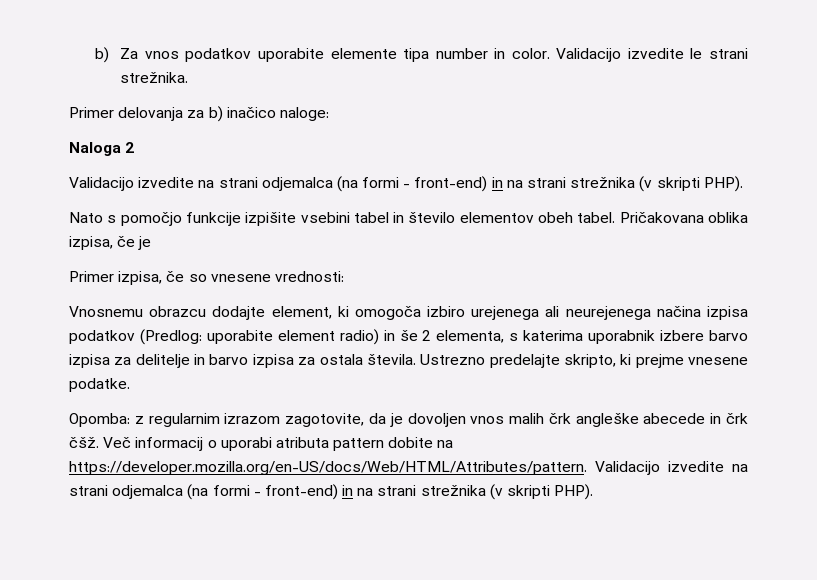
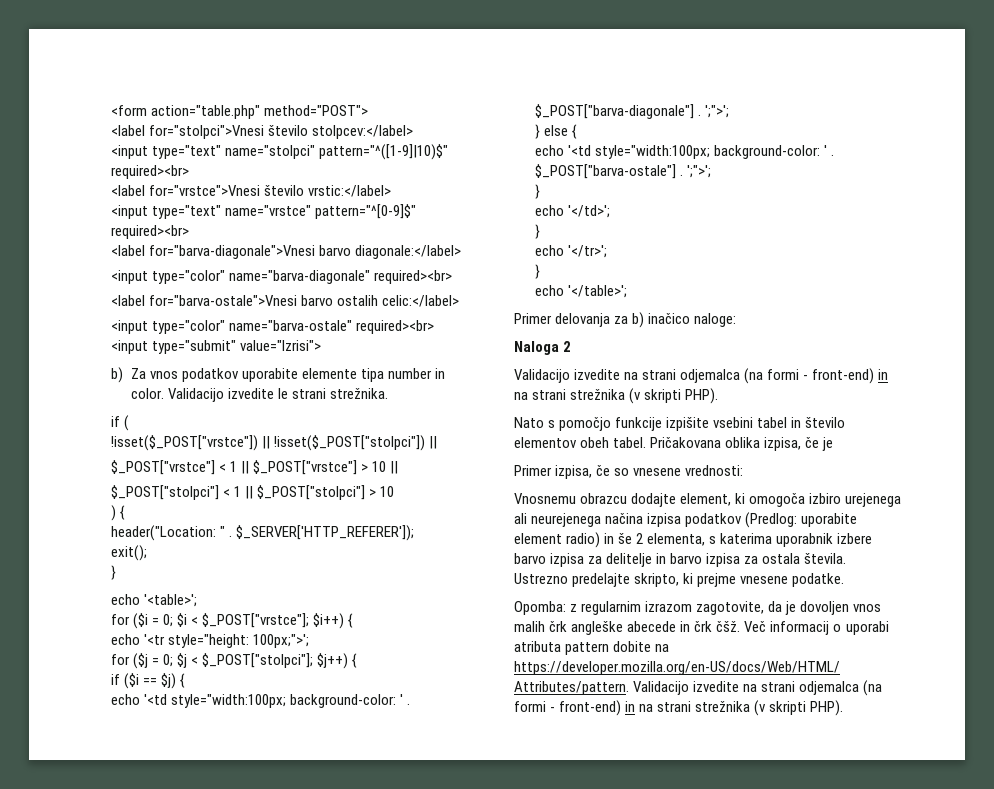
+ <form action="table.php" method="POST">
+ <label for="stolpci">Vnesi število stolpcev:</label>
+ <input type="text" name="stolpci" pattern="^([1-9]|10)$" required><br>
+ <label for="vrstce">Vnesi število vrstic:</label>
+ <input type="text" name="vrstce" pattern="^[0-9]$" required><br>
+ <label for="barva-diagonale">Vnesi barvo diagonale:</label>
+ <input type="color" name="barva-diagonale" required><br>
+ <label for="barva-ostale">Vnesi barvo ostalih celic:</label>
+ <input type="color" name="barva-ostale" required><br>
+ <input type="submit" value="Izrisi">
+ if (
+ !isset($_POST["vrstce"]) || !isset($_POST["stolpci"]) ||
+ $_POST["vrstce"] < 1 || $_POST["vrstce"] > 10 ||
+ $_POST["stolpci"] < 1 || $_POST["stolpci"] > 10
+ ) {
+ header("Location: " . $_SERVER['HTTP_REFERER']);
+ exit();
+ }
+ echo '<table>';
+ for ($i = 0; $i < $_POST["vrstce"]; $i++) {
+ echo '<tr style="height: 100px;">';
+ for ($j = 0; $j < $_POST["stolpci"]; $j++) {
+ if ($i == $j) {
+ echo '<td style="width:100px; background-color: ' . $_POST["barva-diagonale"] . ';">';
+ } else {
+ echo '<td style="width:100px; background-color: ' . $_POST["barva-ostale"] . ';">';
+ }
+ echo '</td>';
+ }
+ echo '</tr>';
+ }
+ echo '</table>';

